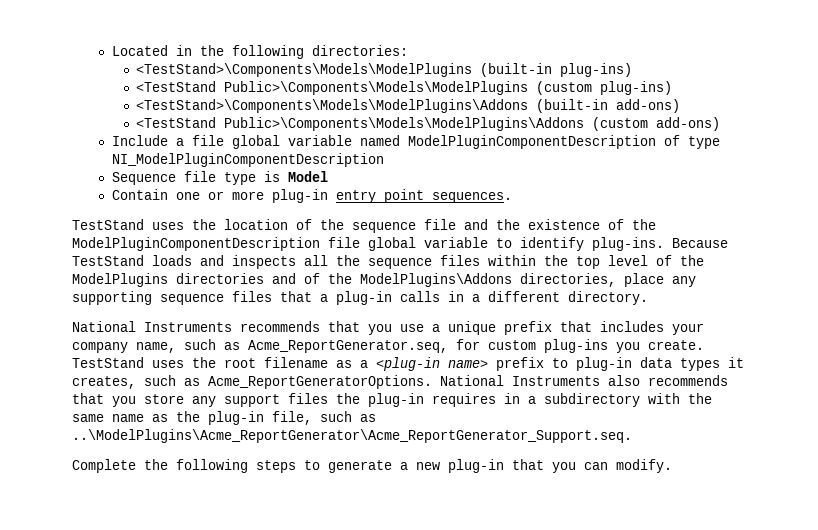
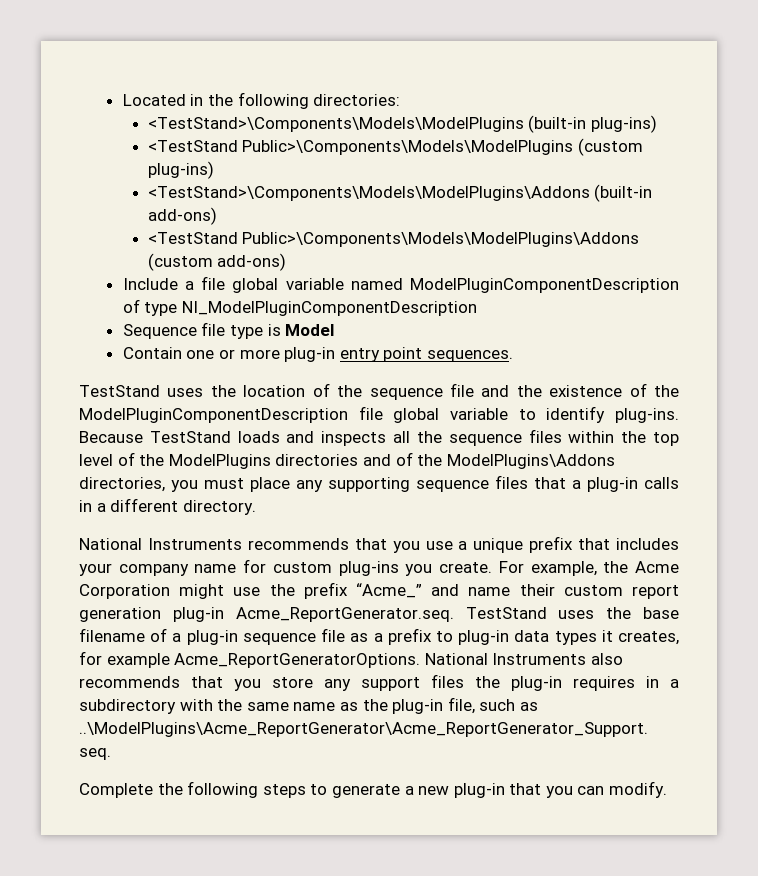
- Because TestStand loads and inspects all the sequence files within the top level of the ModelPlugins directories and of the ModelPlugins\Addons directories, place any supporting sequence files that a plug-in calls in a different directory.
+ Because TestStand loads and inspects all the sequence files within the top level of the ModelPlugins directories and of the ModelPlugins\Addons directories, you must place any supporting sequence files that a plug-in calls in a different directory.
- National Instruments recommends that you use a unique prefix that includes your company name, such as Acme_ReportGenerator.seq, for custom plug-ins you create.
+ National Instruments recommends that you use a unique prefix that includes your company name for custom plug-ins you create.
- TestStand uses the root filename as a <plug-in name> prefix to plug-in data types it creates, such as Acme_ReportGeneratorOptions.
+ For example, the Acme Corporation might use the prefix “Acme_” and name their custom report generation plug-in Acme_ReportGenerator.seq. TestStand uses the base filename of a plug-in sequence file as a prefix to plug-in data types it creates, for example Acme_ReportGeneratorOptions.

